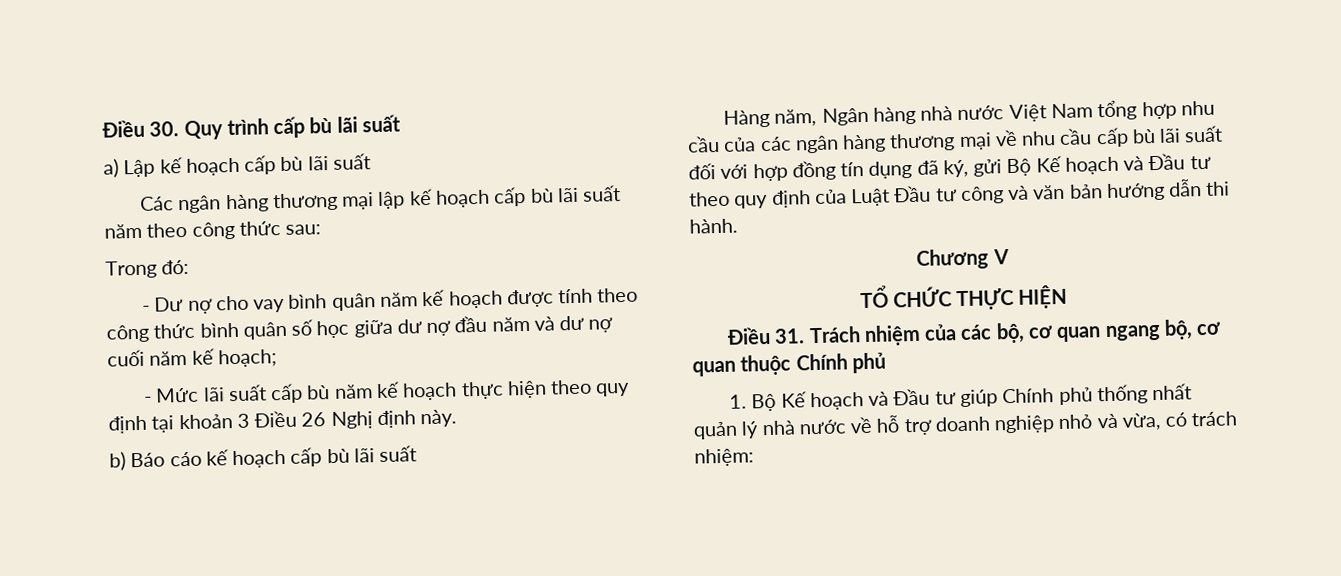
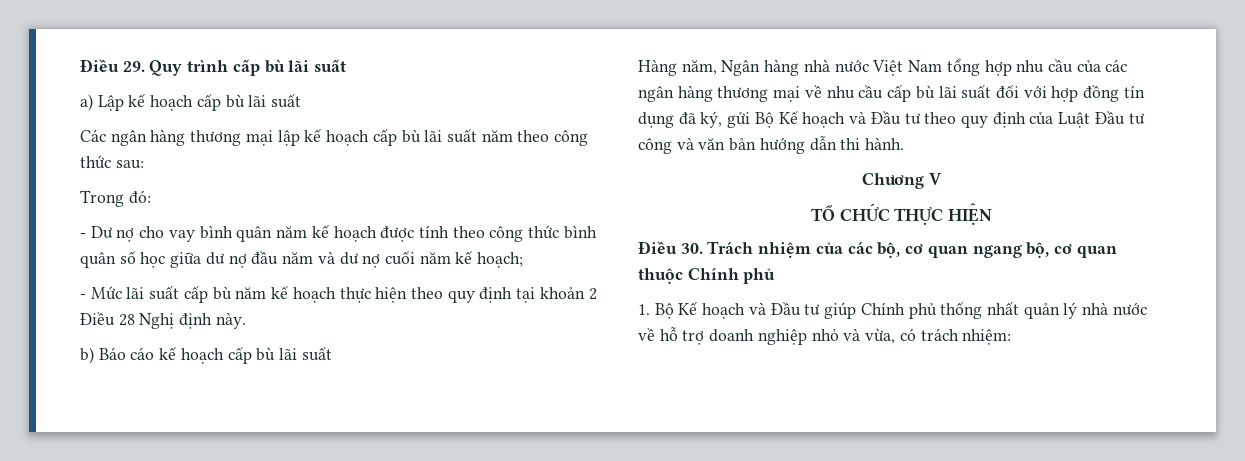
- Điều 30. Quy trình cấp bù lãi suất
+ Điều 29. Quy trình cấp bù lãi suất
- - Mức lãi suất cấp bù năm kế hoạch thực hiện theo quy định tại khoản 3 Điều 26 Nghị định này.
+ - Mức lãi suất cấp bù năm kế hoạch thực hiện theo quy định tại khoản 2 Điều 28 Nghị định này.
- Điều 31. Trách nhiệm của các bộ, cơ quan ngang bộ, cơ quan thuộc Chính phủ
+ Điều 30. Trách nhiệm của các bộ, cơ quan ngang bộ, cơ quan thuộc Chính phủ

